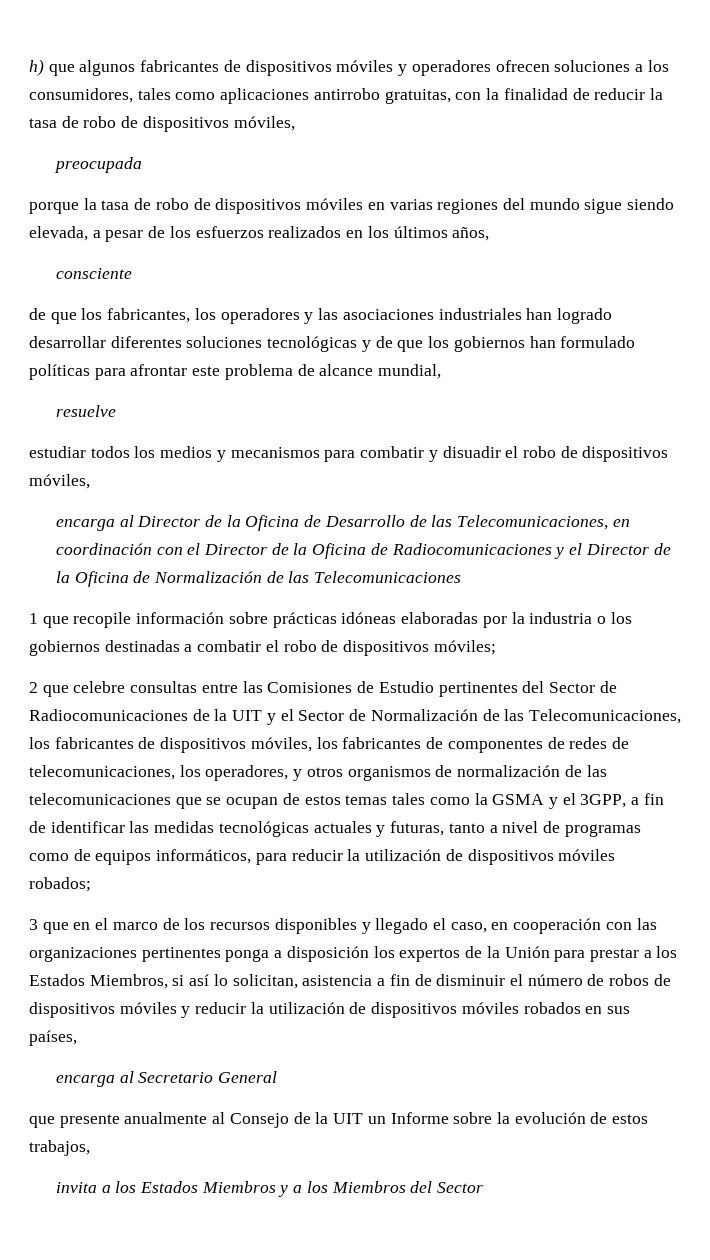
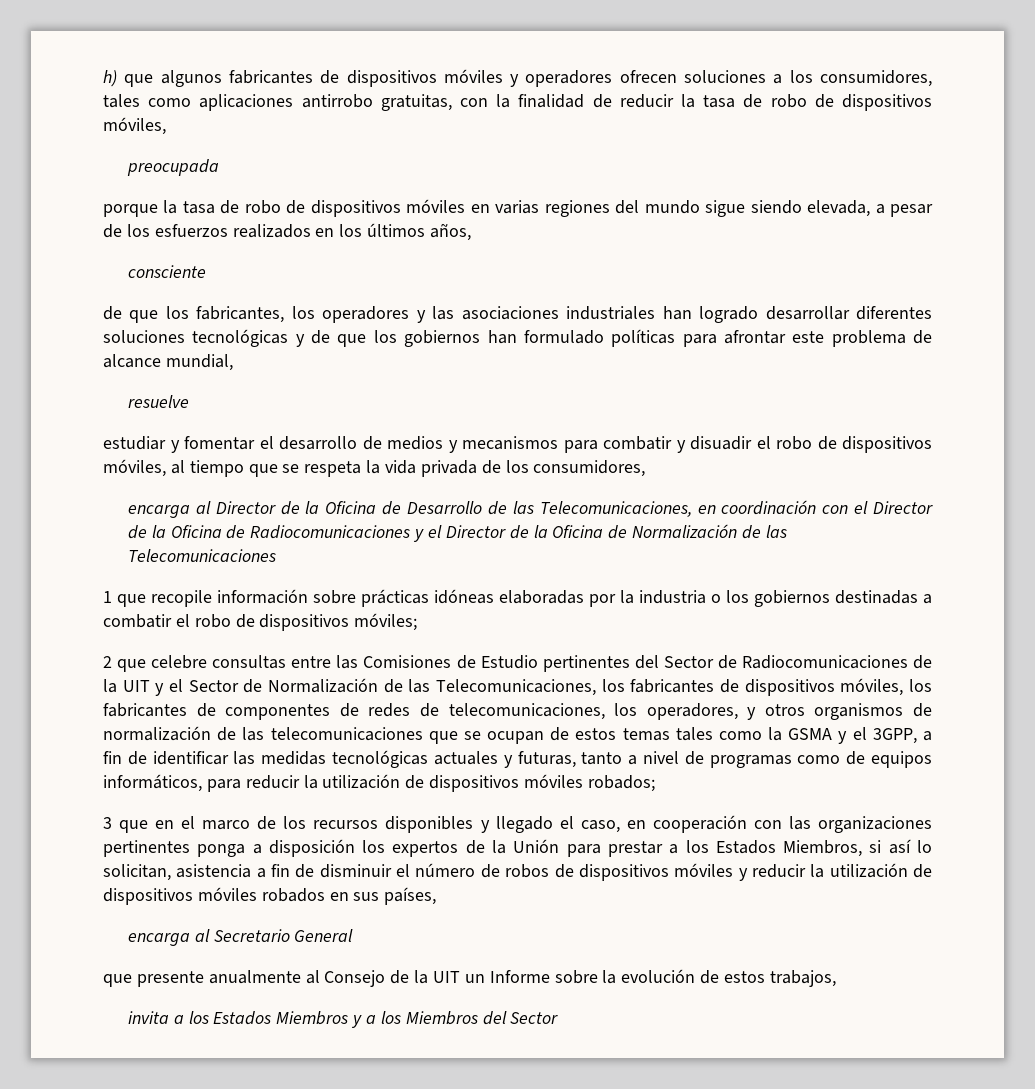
- estudiar todos los medios y mecanismos para combatir y disuadir el robo de dispositivos móviles,
+ estudiar y fomentar el desarrollo de medios y mecanismos para combatir y disuadir el robo de dispositivos móviles, al tiempo que se respeta la vida privada de los consumidores,

